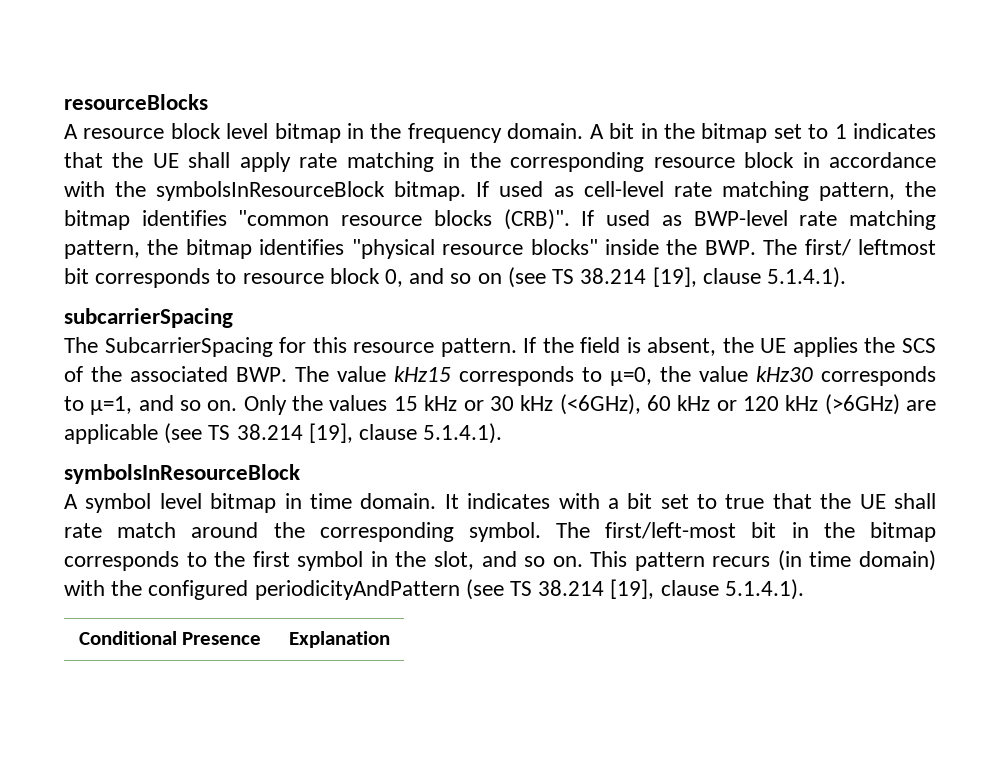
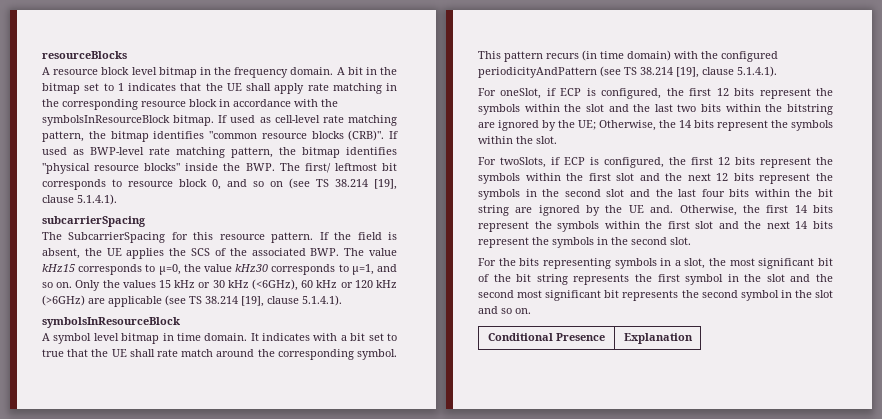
- The first/left-most bit in the bitmap corresponds to the first symbol in the slot, and so on.
+ For oneSlot, if ECP is configured, the first 12 bits represent the symbols within the slot and the last two bits within the bitstring are ignored by the UE; Otherwise, the 14 bits represent the symbols within the slot.
+ For twoSlots, if ECP is configured, the first 12 bits represent the symbols within the first slot and the next 12 bits represent the symbols in the second slot and the last four bits within the bit string are ignored by the UE and. Otherwise, the first 14 bits represent the symbols within the first slot and the next 14 bits represent the symbols in the second slot.
+ For the bits representing symbols in a slot, the most significant bit of the bit string represents the first symbol in the slot and the second most significant bit represents the second symbol in the slot and so on.

